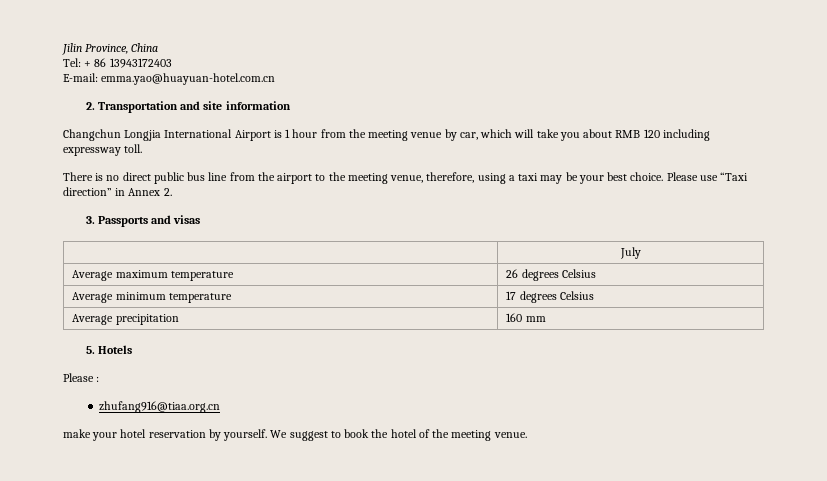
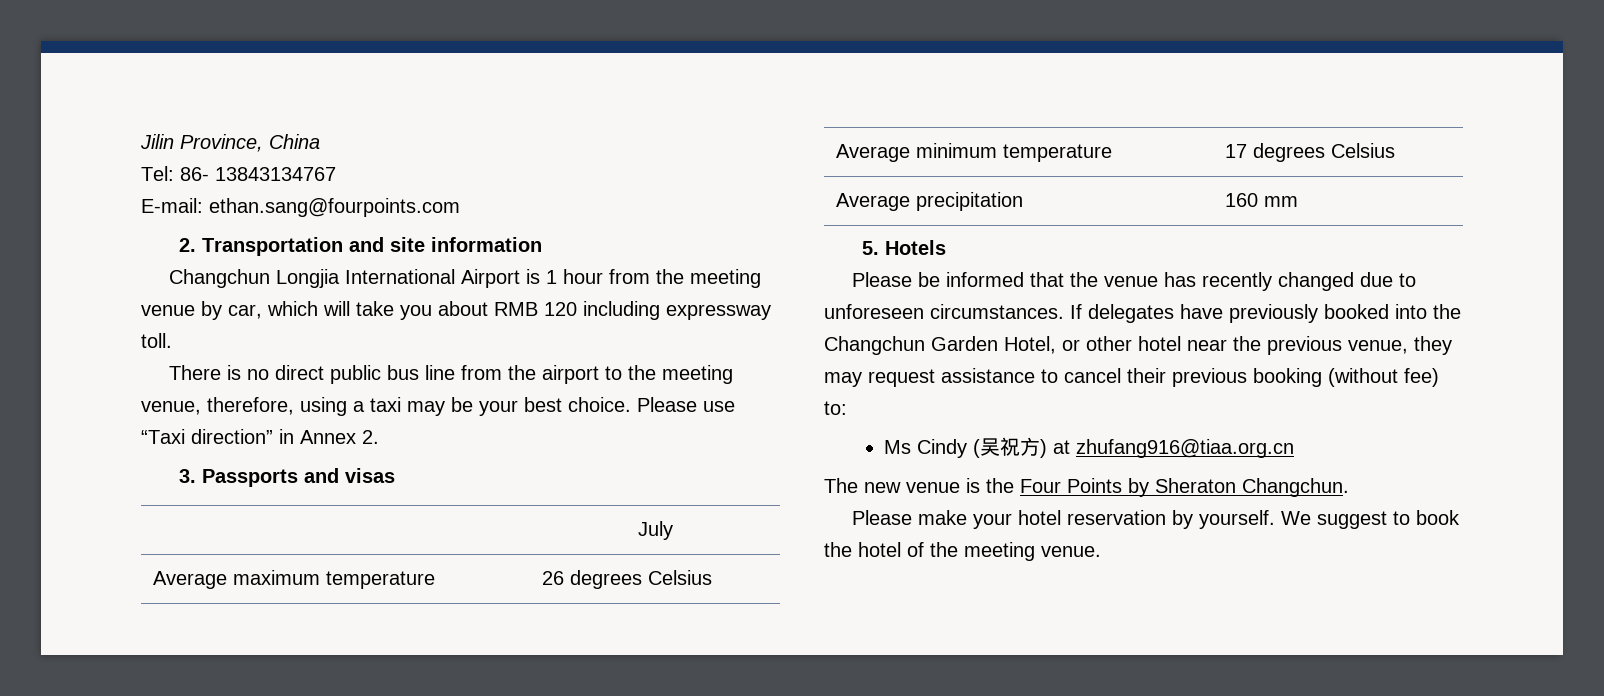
- Tel: + 86 13943172403
+ Tel: 86- 13843134767
- E-mail: emma.yao@huayuan-hotel.com.cn
+ E-mail: ethan.sang@fourpoints.com
- Please :
- zhufang916@tiaa.org.cn
- make your hotel reservation by yourself.
+ Please be informed that the venue has recently changed due to unforeseen circumstances. If delegates have previously booked into the Changchun Garden Hotel, or other hotel near the previous venue, they may request assistance to cancel their previous booking (without fee) to:
+ Ms Cindy (吴祝方) at zhufang916@tiaa.org.cn
+ The new venue is the Four Points by Sheraton Changchun.
+ Please make your hotel reservation by yourself.

